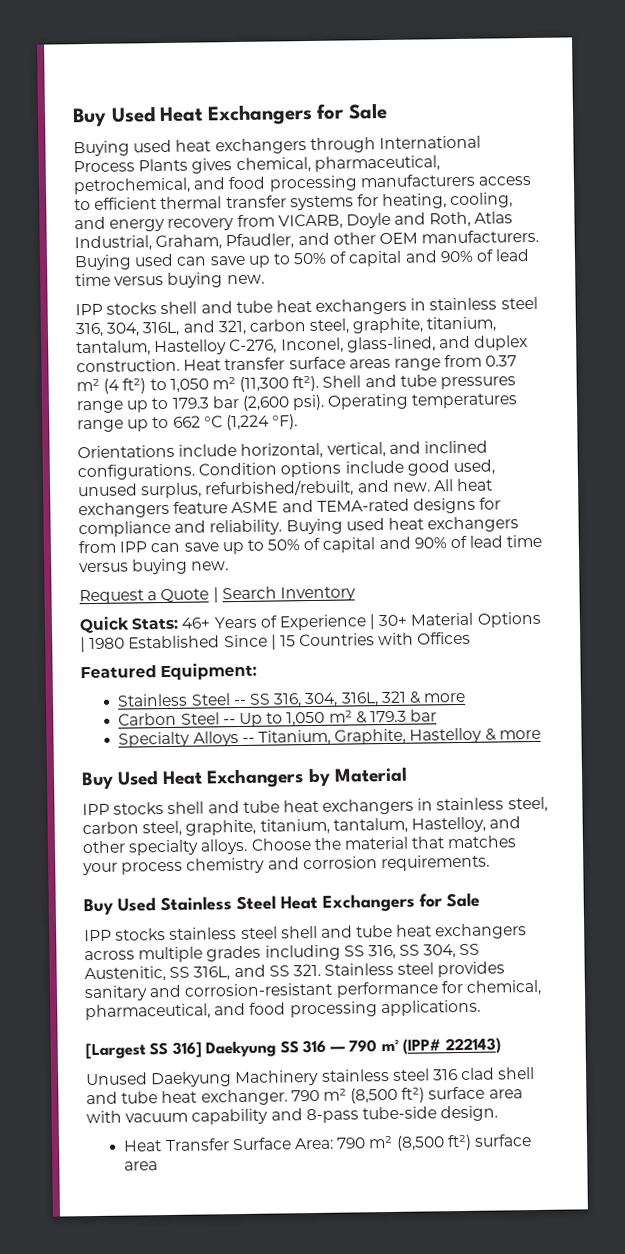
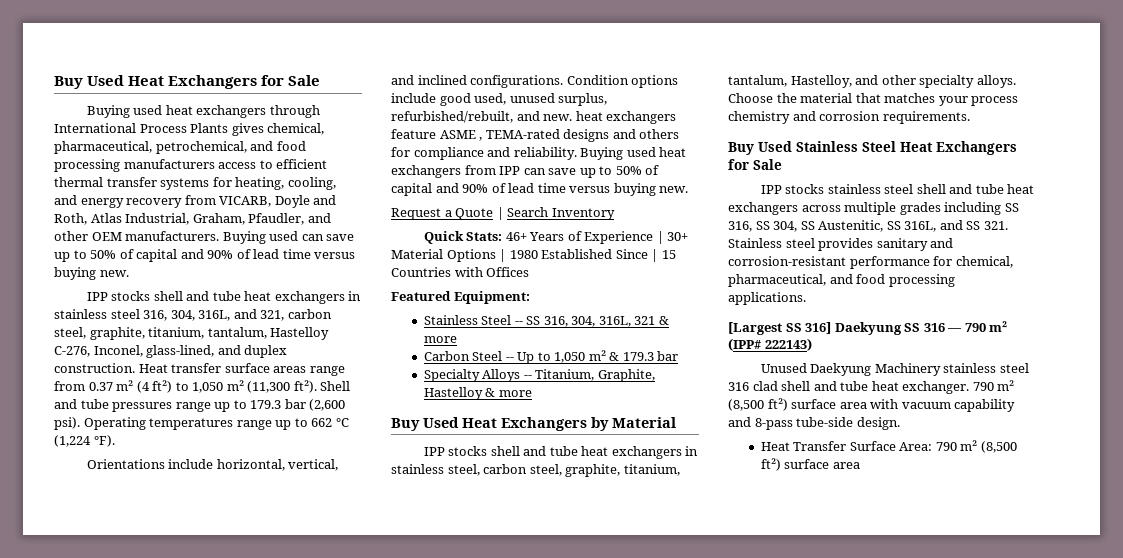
- Condition options include good used, unused surplus, refurbished/rebuilt, and new. All heat exchangers feature ASME and TEMA-rated designs for compliance and reliability.
+ Condition options include good used, unused surplus, refurbished/rebuilt, and new. heat exchangers feature ASME , TEMA-rated designs and others for compliance and reliability.

